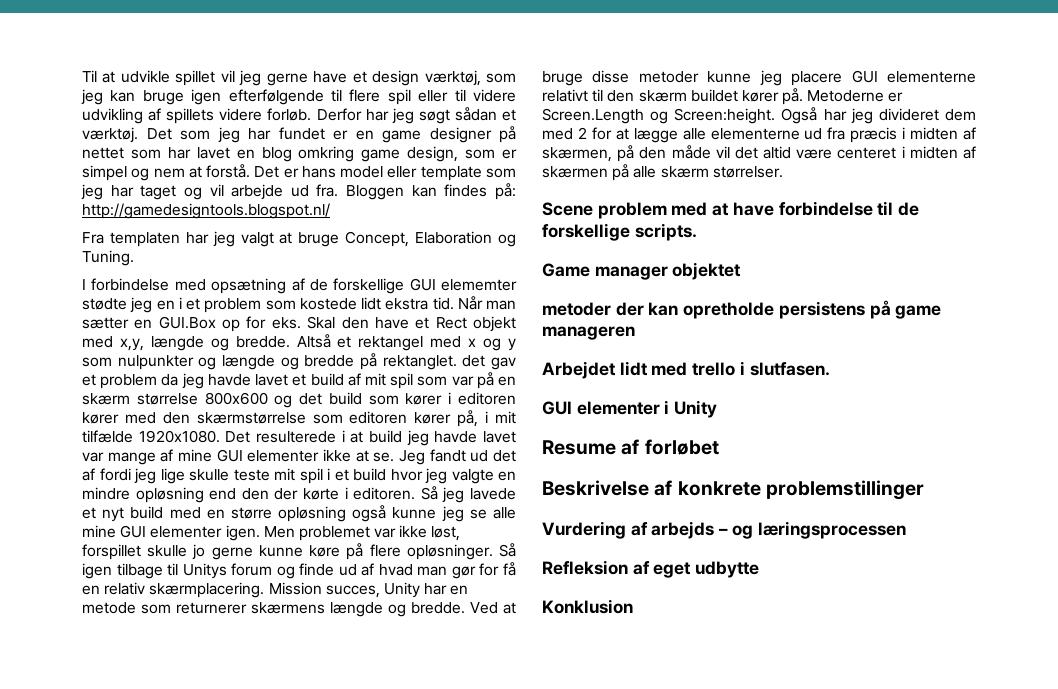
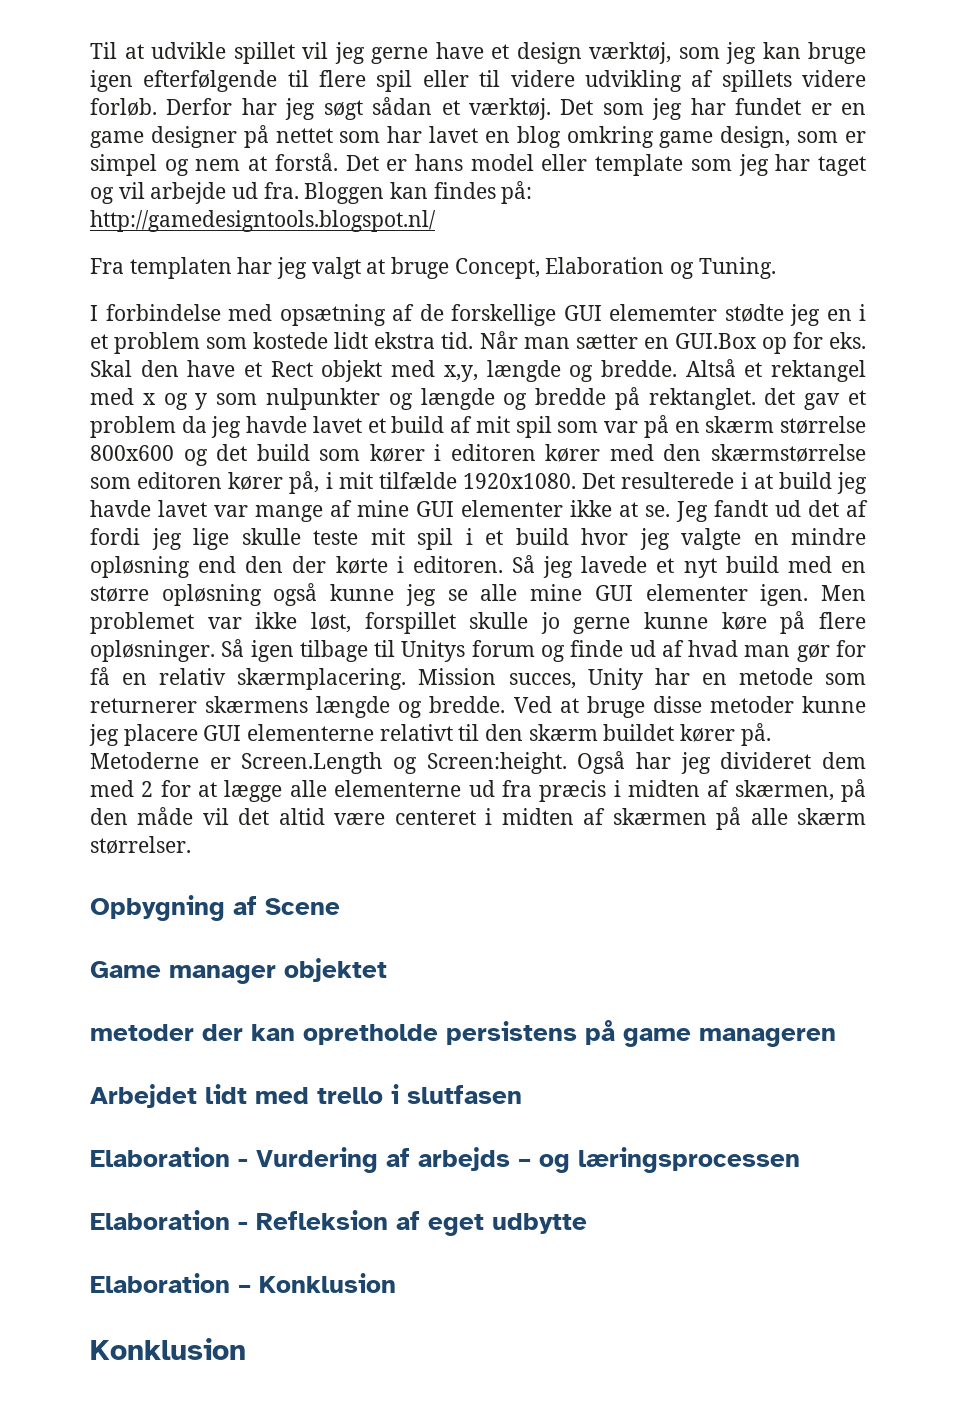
- Scene problem med at have forbindelse til de forskellige scripts.
+ Opbygning af Scene
- Arbejdet lidt med trello i slutfasen.
- GUI elementer i Unity
- Resume af forløbet
- Beskrivelse af konkrete problemstillinger
- Vurdering af arbejds – og læringsprocessen
+ Arbejdet lidt med trello i slutfasen
+ Elaboration - Vurdering af arbejds – og læringsprocessen
- Refleksion af eget udbytte
+ Elaboration - Refleksion af eget udbytte
+ Elaboration – Konklusion

